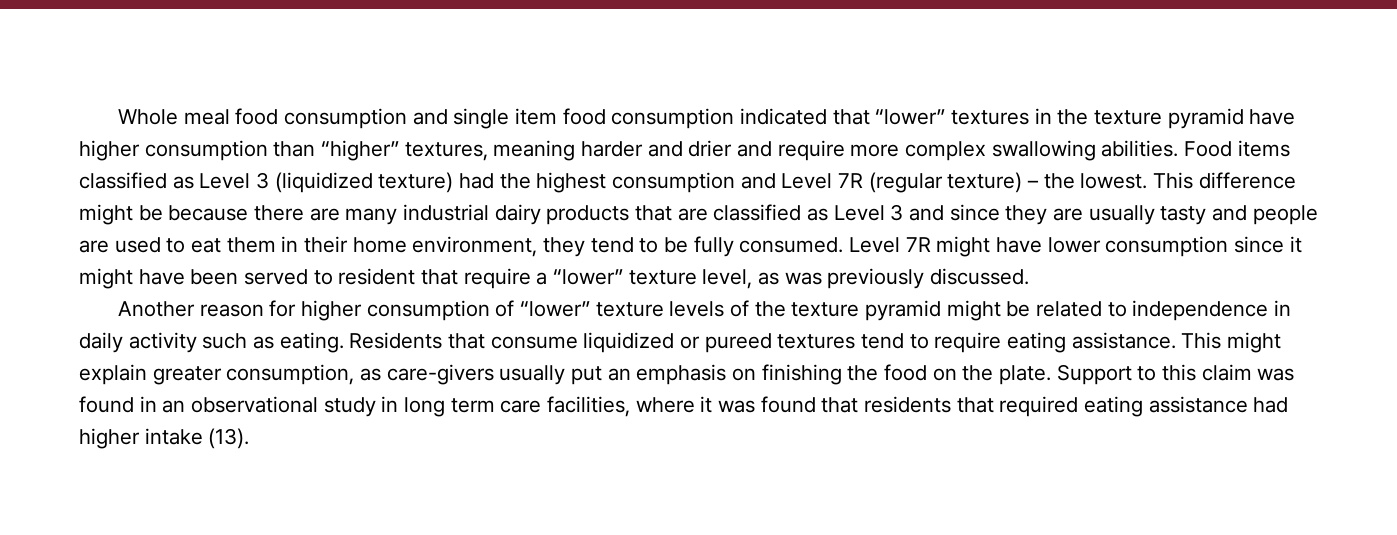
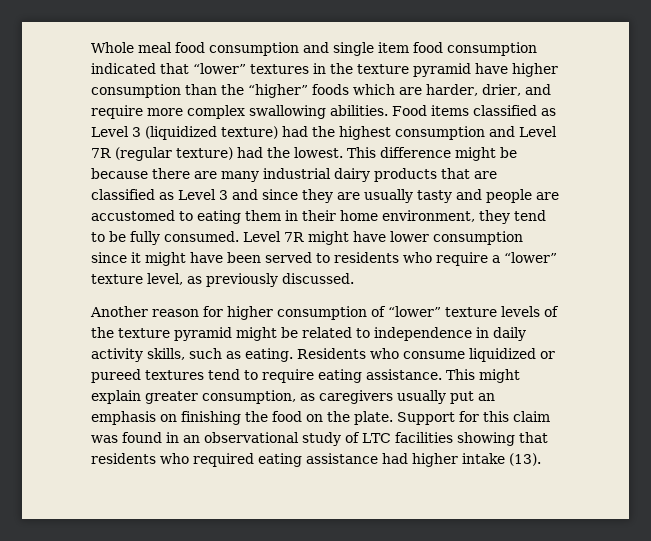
- Whole meal food consumption and single item food consumption indicated that “lower” textures in the texture pyramid have higher consumption than “higher” textures, meaning harder and drier and require more complex swallowing abilities.
+ Whole meal food consumption and single item food consumption indicated that “lower” textures in the texture pyramid have higher consumption than the “higher” foods which are harder, drier, and require more complex swallowing abilities.
- Food items classified as Level 3 (liquidized texture) had the highest consumption and Level 7R (regular texture) – the lowest.
+ Food items classified as Level 3 (liquidized texture) had the highest consumption and Level 7R (regular texture) had the lowest.
- This difference might be because there are many industrial dairy products that are classified as Level 3 and since they are usually tasty and people are used to eat them in their home environment, they tend to be fully consumed.
+ This difference might be because there are many industrial dairy products that are classified as Level 3 and since they are usually tasty and people are accustomed to eating them in their home environment, they tend to be fully consumed.
- Level 7R might have lower consumption since it might have been served to resident that require a “lower” texture level, as was previously discussed.
+ Level 7R might have lower consumption since it might have been served to residents who require a “lower” texture level, as previously discussed.
- Another reason for higher consumption of “lower” texture levels of the texture pyramid might be related to independence in daily activity such as eating.
+ Another reason for higher consumption of “lower” texture levels of the texture pyramid might be related to independence in daily activity skills, such as eating.
- Residents that consume liquidized or pureed textures tend to require eating assistance.
+ Residents who consume liquidized or pureed textures tend to require eating assistance.
- This might explain greater consumption, as care-givers usually put an emphasis on finishing the food on the plate.
+ This might explain greater consumption, as caregivers usually put an emphasis on finishing the food on the plate.
- Support to this claim was found in an observational study in long term care facilities, where it was found that residents that required eating assistance had higher intake (13).
+ Support for this claim was found in an observational study of LTC facilities showing that residents who required eating assistance had higher intake (13).

